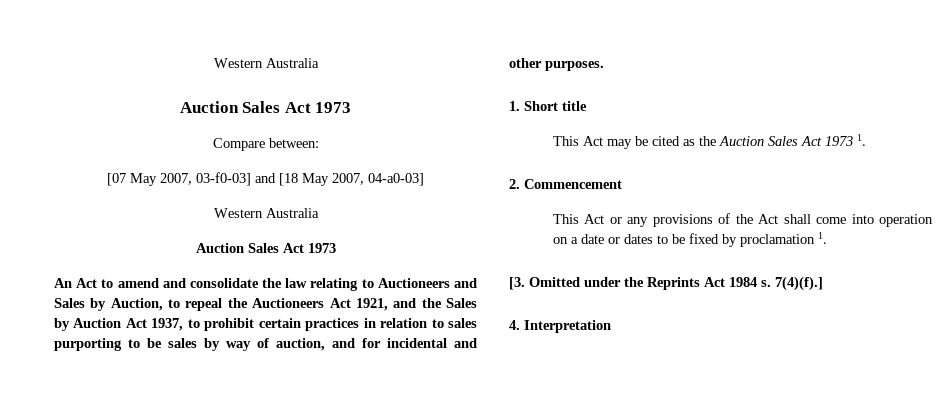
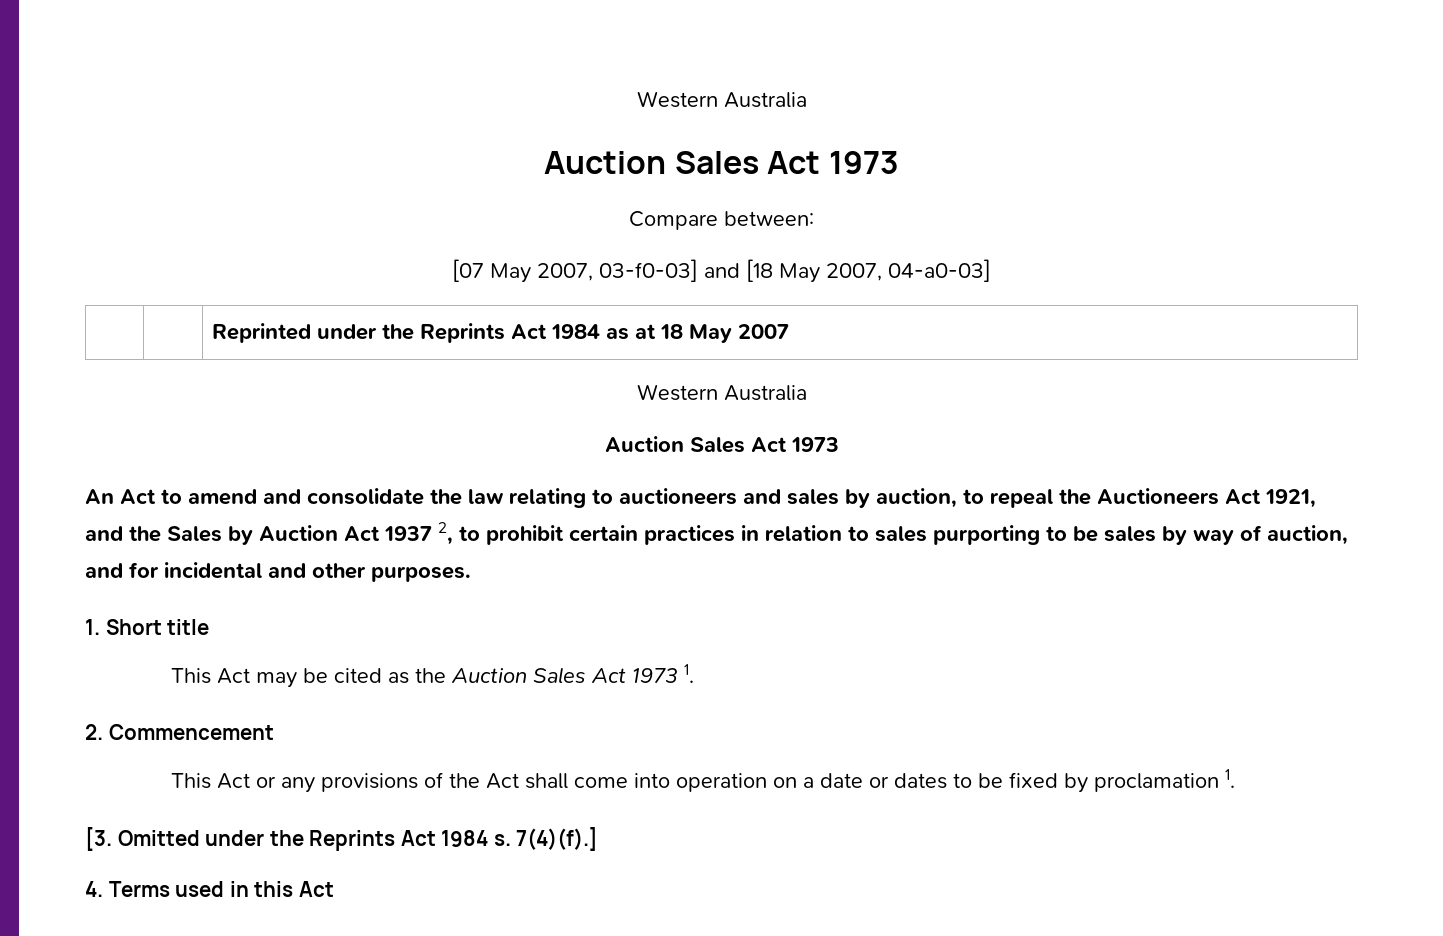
+ | | Reprinted under the Reprints Act 1984 as at 18 May 2007
- An Act to amend and consolidate the law relating to Auctioneers and Sales by Auction, to repeal the Auctioneers Act 1921, and the Sales by Auction Act 1937, to prohibit certain practices in relation to sales purporting to be sales by way of auction, and for incidental and other purposes.
+ An Act to amend and consolidate the law relating to auctioneers and sales by auction, to repeal the Auctioneers Act 1921, and the Sales by Auction Act 1937 2, to prohibit certain practices in relation to sales purporting to be sales by way of auction, and for incidental and other purposes.
- 4. Interpretation
+ 4. Terms used in this Act

